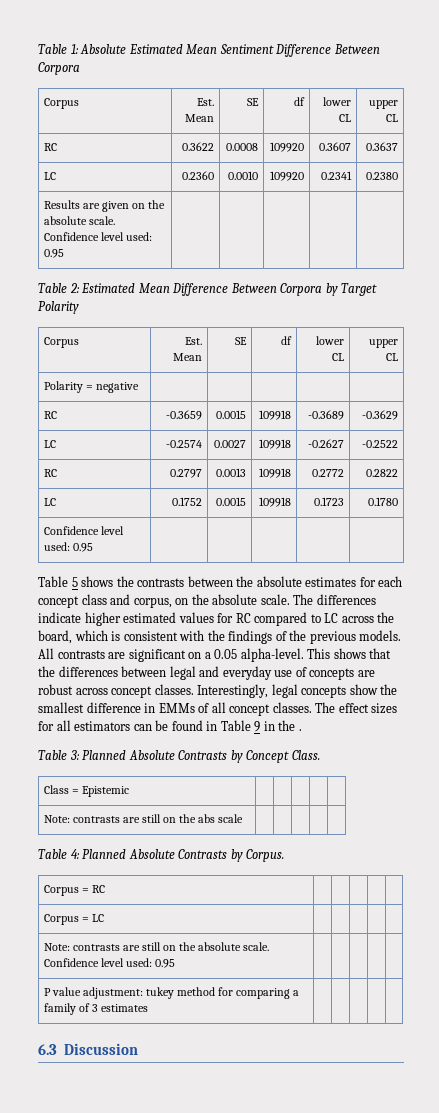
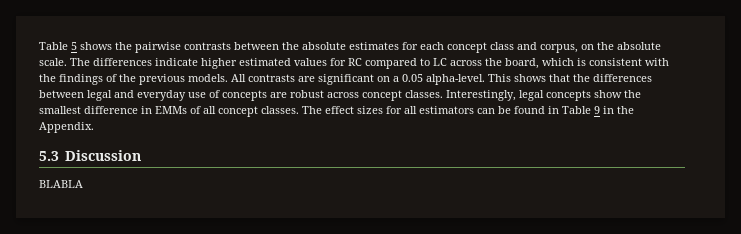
- Table 1: Absolute Estimated Mean Sentiment Difference Between Corpora
- Corpus | Est. Mean | SE | df | lower CL | upper CL
- RC | 0.3622 | 0.0008 | 109920 | 0.3607 | 0.3637
- LC | 0.2360 | 0.0010 | 109920 | 0.2341 | 0.2380
- Results are given on the absolute scale. Confidence level used: 0.95 | | | | |
- Table 2: Estimated Mean Difference Between Corpora by Target Polarity
- Corpus | Est. Mean | SE | df | lower CL | upper CL
- Polarity = negative | | | | |
- RC | -0.3659 | 0.0015 | 109918 | -0.3689 | -0.3629
- LC | -0.2574 | 0.0027 | 109918 | -0.2627 | -0.2522
- RC | 0.2797 | 0.0013 | 109918 | 0.2772 | 0.2822
- LC | 0.1752 | 0.0015 | 109918 | 0.1723 | 0.1780
- Confidence level used: 0.95 | | | | |
- Table 5 shows the contrasts between the absolute estimates for each concept class and corpus, on the absolute scale.
+ Table 5 shows the pairwise contrasts between the absolute estimates for each concept class and corpus, on the absolute scale.
- The effect sizes for all estimators can be found in Table 9 in the .
- Table 3: Planned Absolute Contrasts by Concept Class.
- Class = Epistemic | | | | |
- Note: contrasts are still on the abs scale | | | | |
- Table 4: Planned Absolute Contrasts by Corpus.
- Corpus = RC | | | | |
- Corpus = LC | | | | |
- Note: contrasts are still on the absolute scale. Confidence level used: 0.95 | | | | |
- P value adjustment: tukey method for comparing a family of 3 estimates | | | | |
- 6.3 Discussion
+ The effect sizes for all estimators can be found in Table 9 in the Appendix.
+ 5.3 Discussion
+ BLABLA

